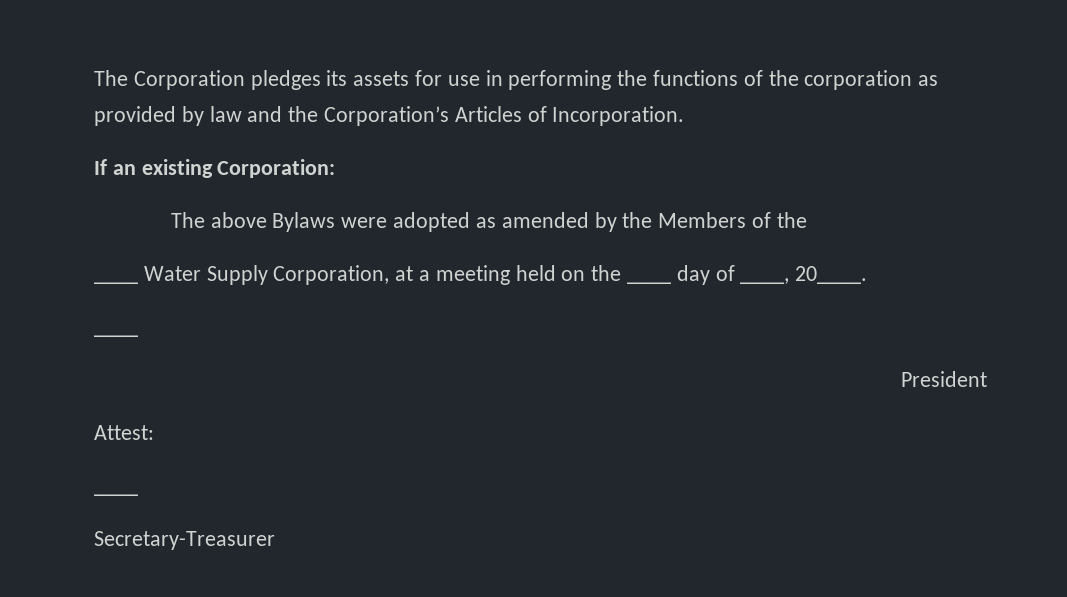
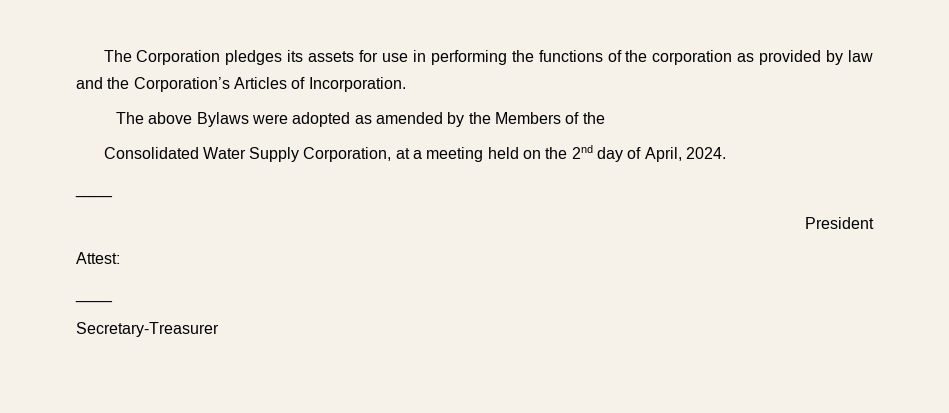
- If an existing Corporation:
- ____ Water Supply Corporation, at a meeting held on the ____ day of ____, 20____.
+ Consolidated Water Supply Corporation, at a meeting held on the 2nd day of April, 2024.

